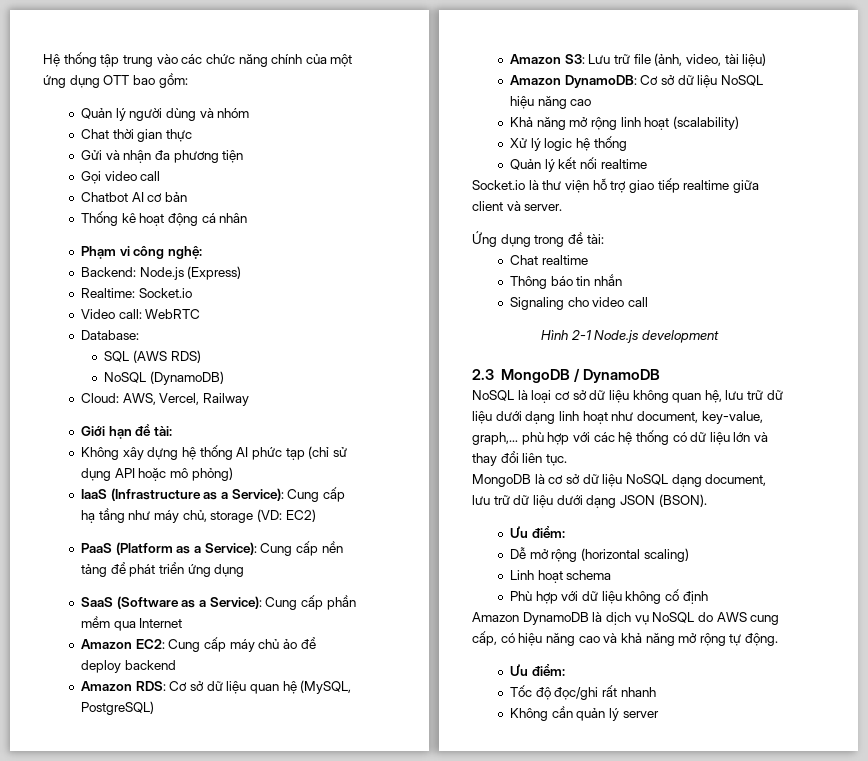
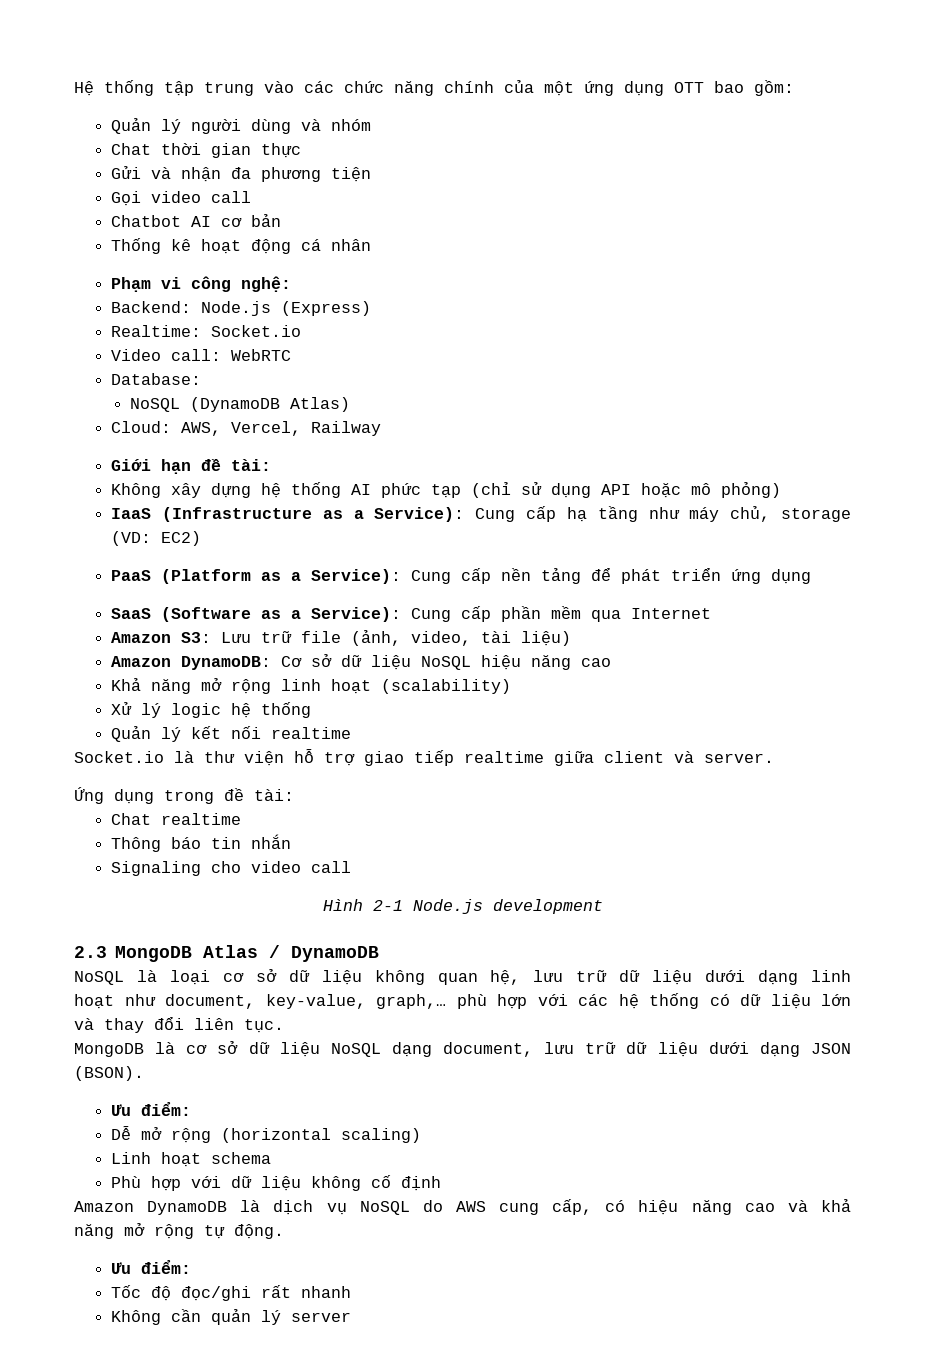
- SQL (AWS RDS)
- NoSQL (DynamoDB)
+ NoSQL (DynamoDB Atlas)
- Amazon EC2: Cung cấp máy chủ ảo để deploy backend
- Amazon RDS: Cơ sở dữ liệu quan hệ (MySQL, PostgreSQL)
- 2.3 MongoDB / DynamoDB
+ 2.3 MongoDB Atlas / DynamoDB

